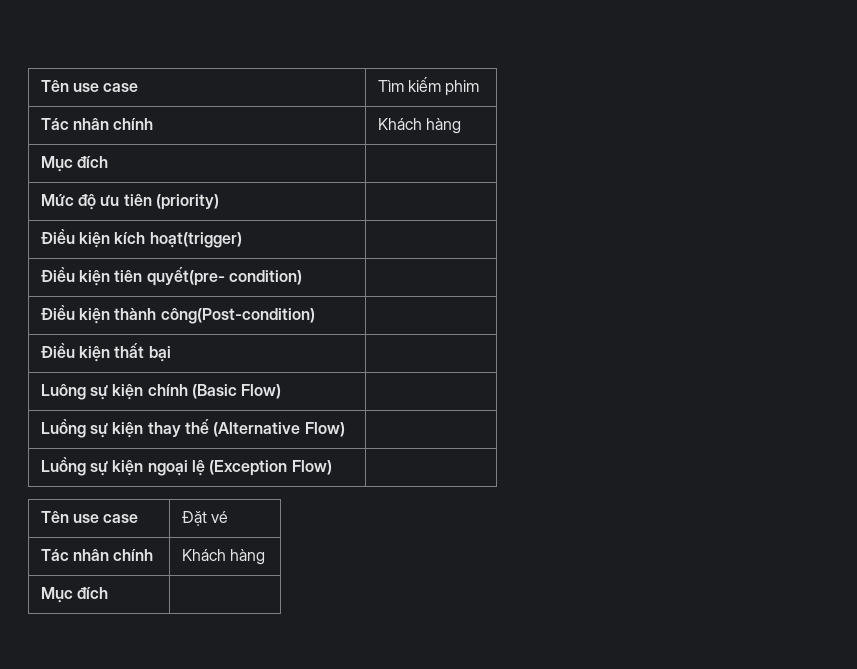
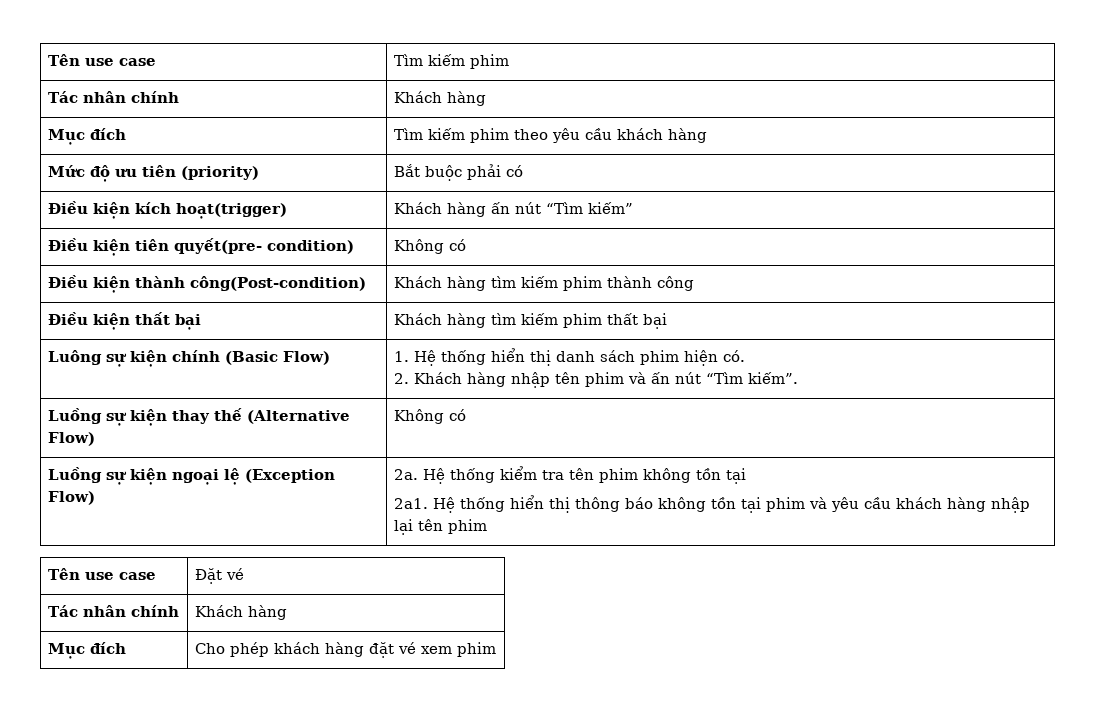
  Tên use case | Tìm kiếm phim
  Tác nhân chính | Khách hàng
- Mục đích |
+ Mục đích | Tìm kiếm phim theo yêu cầu khách hàng
- Mức độ ưu tiên (priority) |
+ Mức độ ưu tiên (priority) | Bắt buộc phải có
- Điều kiện kích hoạt(trigger) |
+ Điều kiện kích hoạt(trigger) | Khách hàng ấn nút “Tìm kiếm”
- Điều kiện tiên quyết(pre- condition) |
+ Điều kiện tiên quyết(pre- condition) | Không có
- Điều kiện thành công(Post-condition) |
- Điều kiện thất bại |
+ Điều kiện thành công(Post-condition) | Khách hàng tìm kiếm phim thành công
+ Điều kiện thất bại | Khách hàng tìm kiếm phim thất bại
- Luông sự kiện chính (Basic Flow) |
+ Luông sự kiện chính (Basic Flow) | 1. Hệ thống hiển thị danh sách phim hiện có.
+ 2. Khách hàng nhập tên phim và ấn nút “Tìm kiếm”.
- Luồng sự kiện thay thế (Alternative Flow) |
+ Luồng sự kiện thay thế (Alternative Flow) | Không có
- Luồng sự kiện ngoại lệ (Exception Flow) |
+ Luồng sự kiện ngoại lệ (Exception Flow) | 2a. Hệ thống kiểm tra tên phim không tồn tại
+ 2a1. Hệ thống hiển thị thông báo không tồn tại phim và yêu cầu khách hàng nhập lại tên phim
  Tên use case | Đặt vé
  Tác nhân chính | Khách hàng
- Mục đích |
+ Mục đích | Cho phép khách hàng đặt vé xem phim

